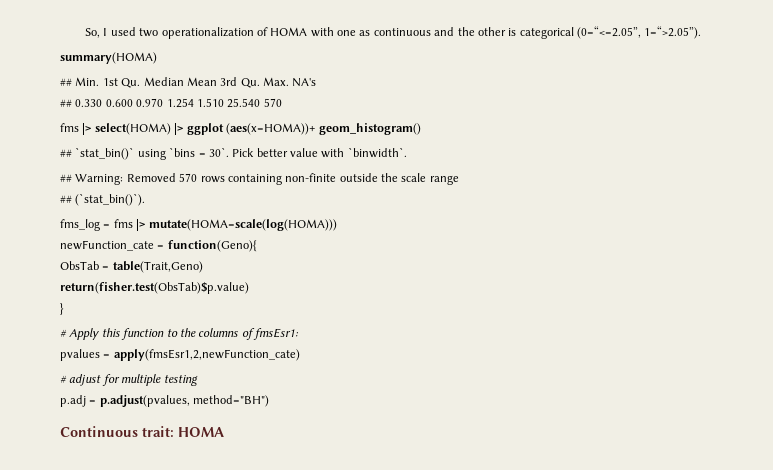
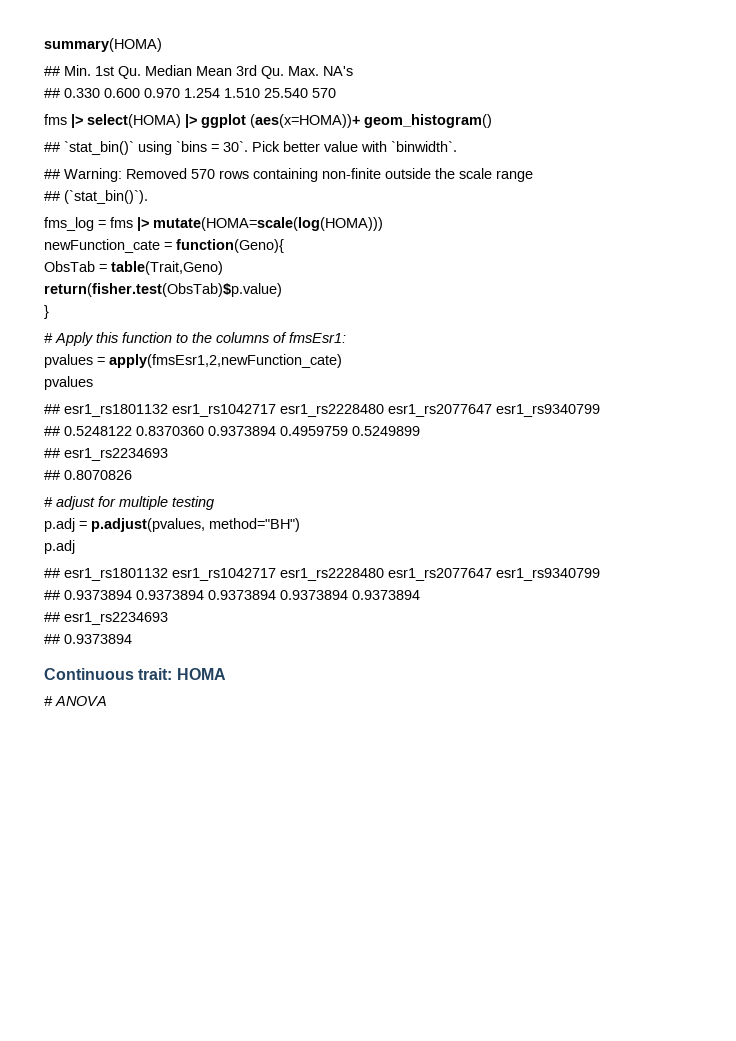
- So, I used two operationalization of HOMA with one as continuous and the other is categorical (0=“<=2.05”, 1=“>2.05”).
  pvalues = apply(fmsEsr1,2,newFunction_cate)
+ pvalues
+ ## esr1_rs1801132 esr1_rs1042717 esr1_rs2228480 esr1_rs2077647 esr1_rs9340799
+ ## 0.5248122 0.8370360 0.9373894 0.4959759 0.5249899
+ ## esr1_rs2234693
+ ## 0.8070826
  p.adj = p.adjust(pvalues, method="BH")
+ p.adj
+ ## esr1_rs1801132 esr1_rs1042717 esr1_rs2228480 esr1_rs2077647 esr1_rs9340799
+ ## 0.9373894 0.9373894 0.9373894 0.9373894 0.9373894
+ ## esr1_rs2234693
+ ## 0.9373894
+ # ANOVA

